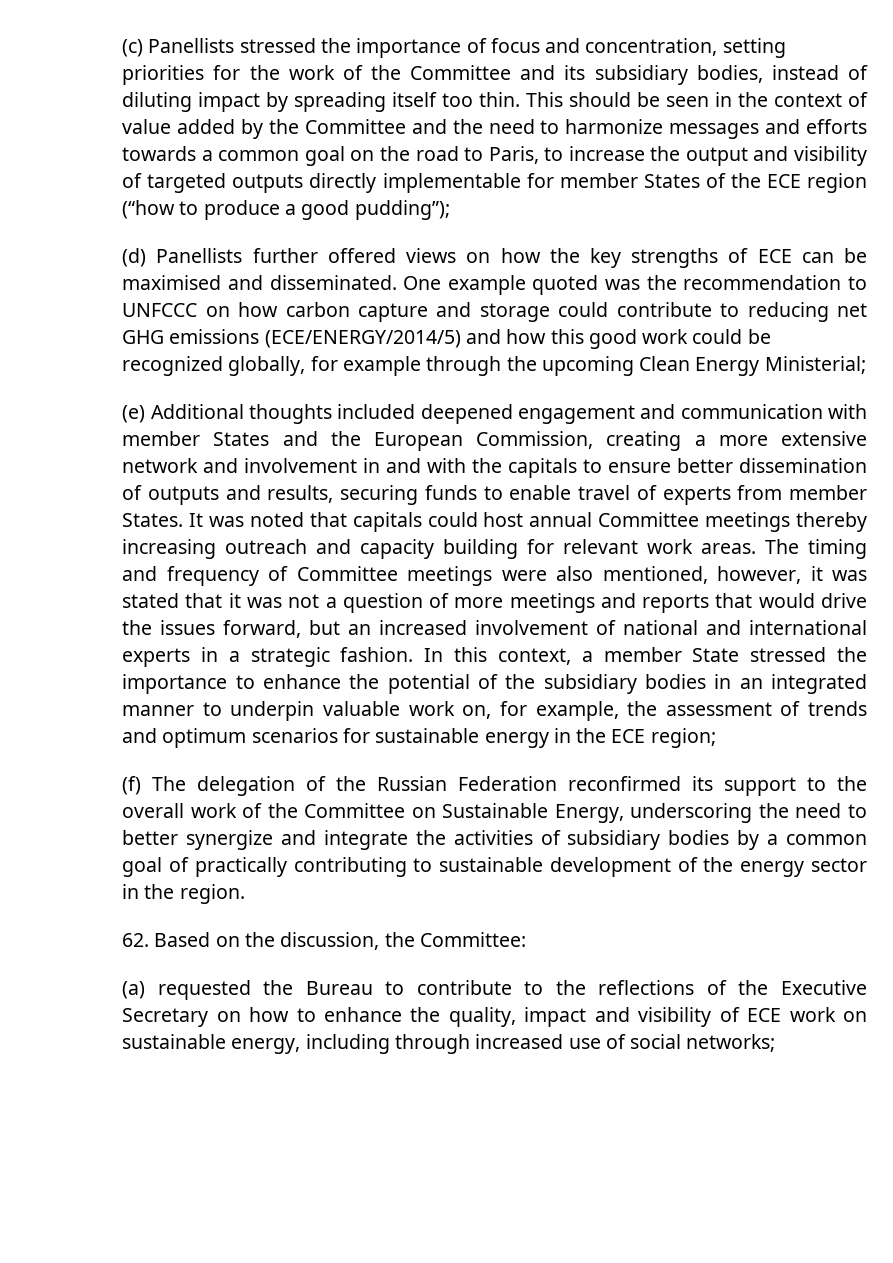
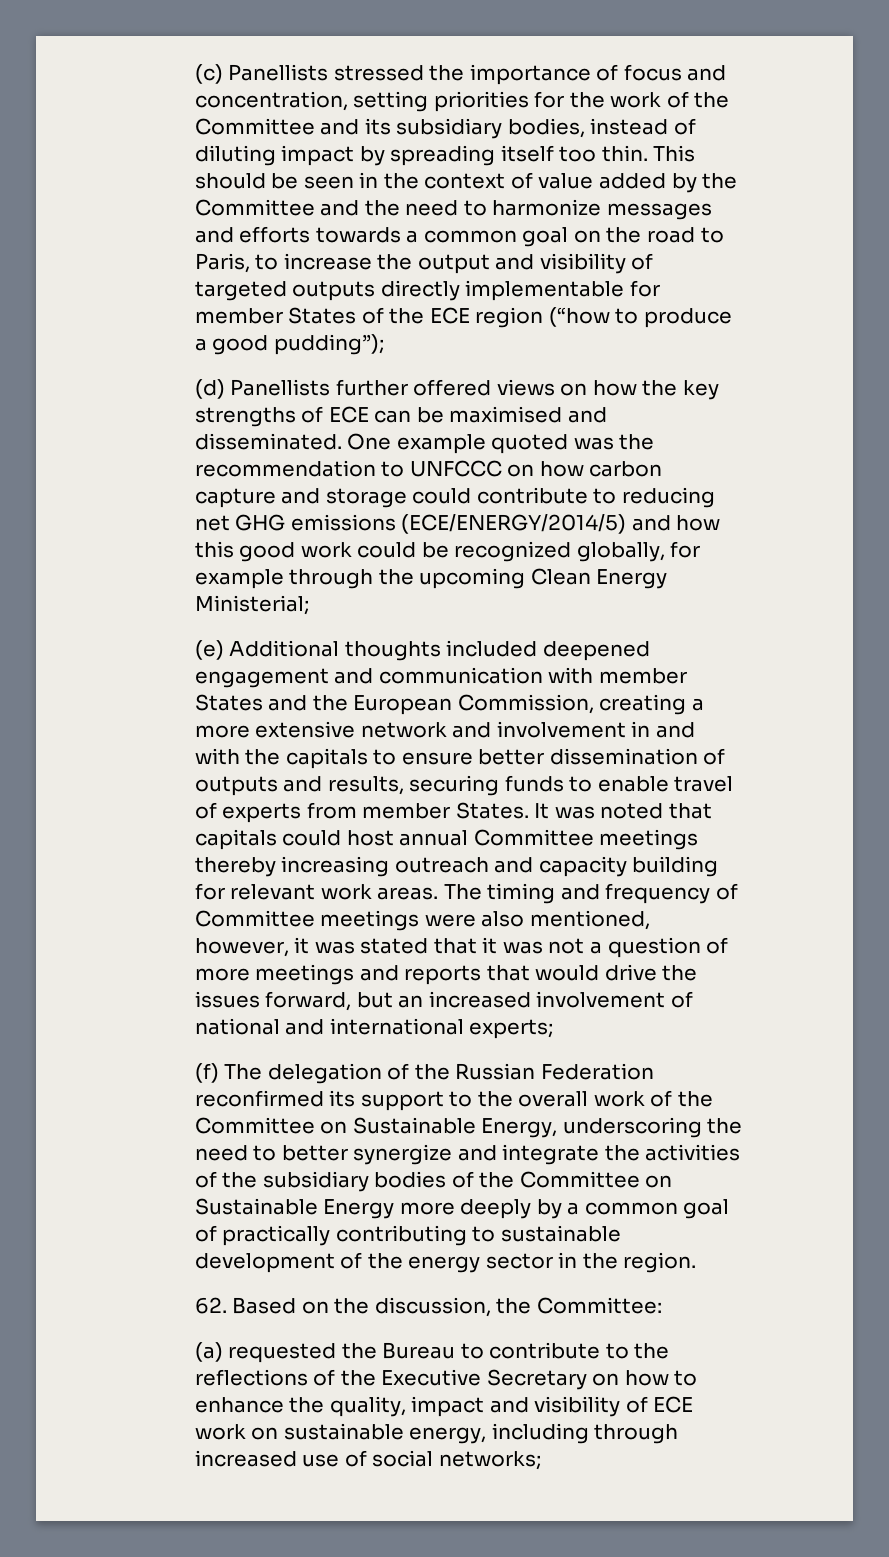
- The timing and frequency of Committee meetings were also mentioned, however, it was stated that it was not a question of more meetings and reports that would drive the issues forward, but an increased involvement of national and international experts in a strategic fashion. In this context, a member State stressed the importance to enhance the potential of the subsidiary bodies in an integrated manner to underpin valuable work on, for example, the assessment of trends and optimum scenarios for sustainable energy in the ECE region;
+ The timing and frequency of Committee meetings were also mentioned, however, it was stated that it was not a question of more meetings and reports that would drive the issues forward, but an increased involvement of national and international experts;
- (f) The delegation of the Russian Federation reconfirmed its support to the overall work of the Committee on Sustainable Energy, underscoring the need to better synergize and integrate the activities of subsidiary bodies by a common goal of practically contributing to sustainable development of the energy sector in the region.
+ (f) The delegation of the Russian Federation reconfirmed its support to the overall work of the Committee on Sustainable Energy, underscoring the need to better synergize and integrate the activities of the subsidiary bodies of the Committee on Sustainable Energy more deeply by a common goal of practically contributing to sustainable development of the energy sector in the region.

